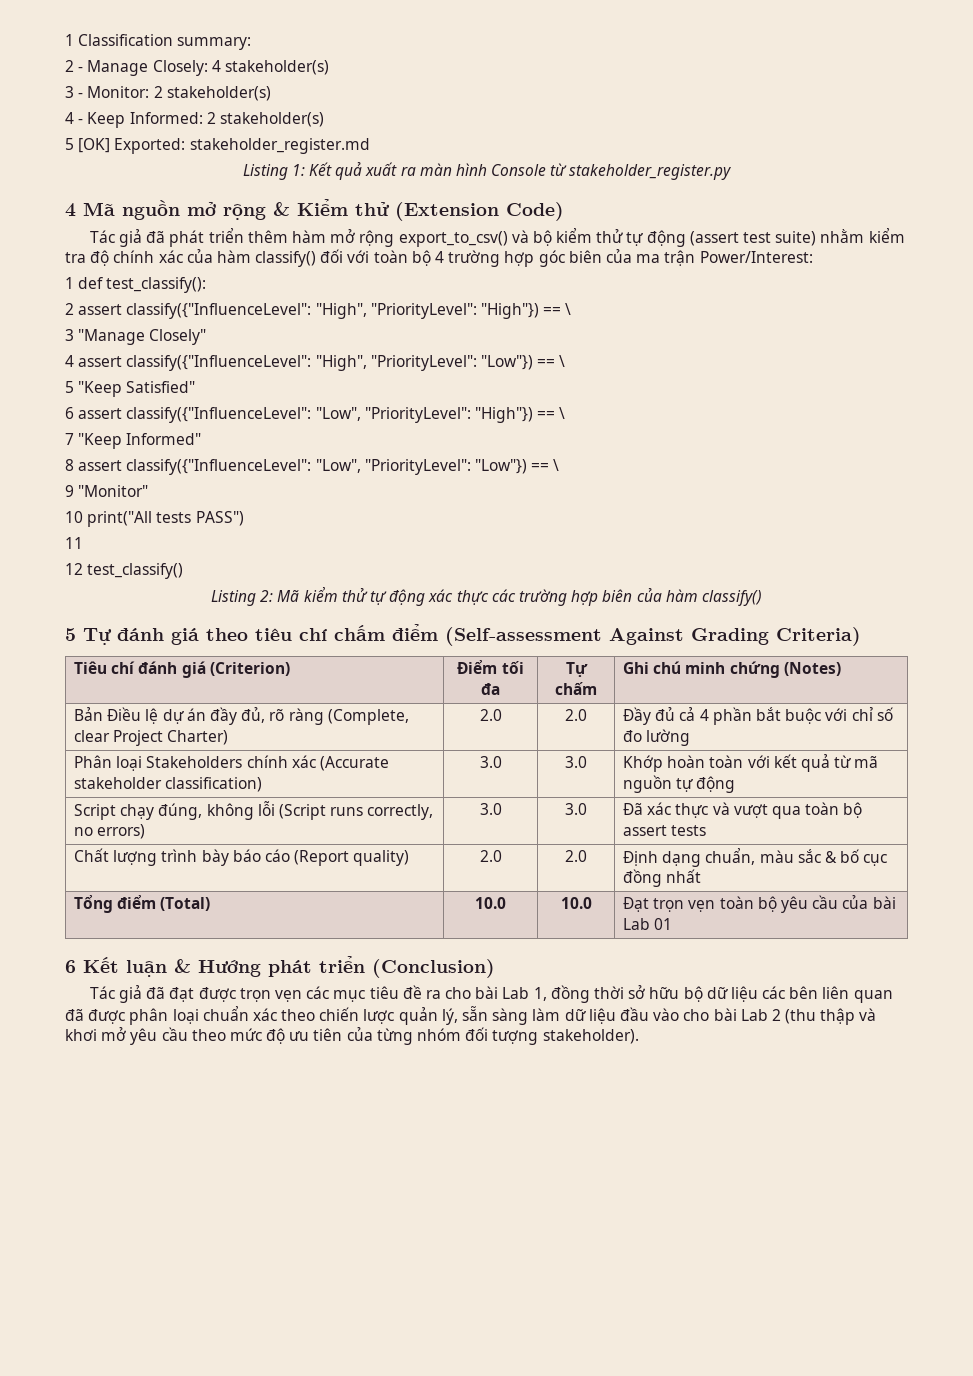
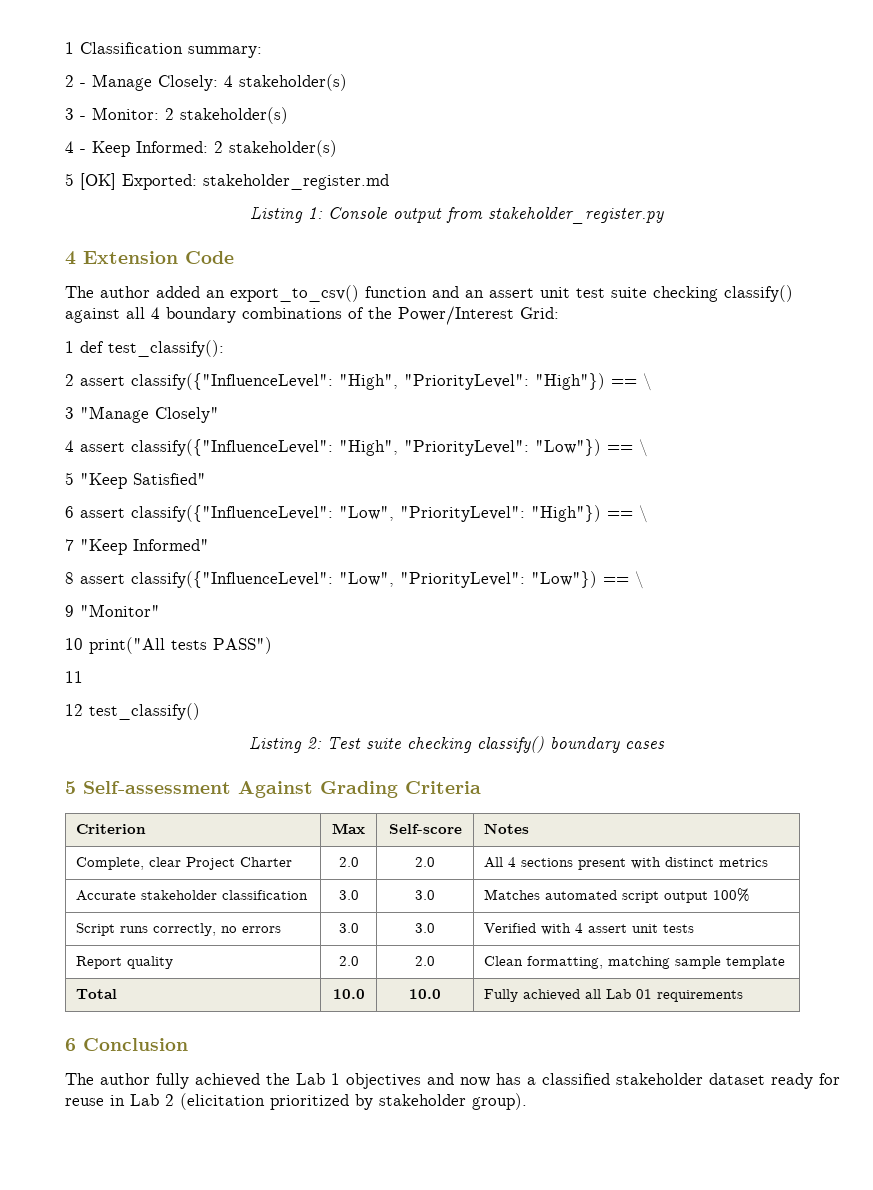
- Listing 1: Kết quả xuất ra màn hình Console từ stakeholder_register.py
- 4 Mã nguồn mở rộng & Kiểm thử (Extension Code)
- Tác giả đã phát triển thêm hàm mở rộng export_to_csv() và bộ kiểm thử tự động (assert test suite) nhằm kiểm tra độ chính xác của hàm classify() đối với toàn bộ 4 trường hợp góc biên của ma trận Power/Interest:
+ Listing 1: Console output from stakeholder_register.py
+ 4 Extension Code
+ The author added an export_to_csv() function and an assert unit test suite checking classify() against all 4 boundary combinations of the Power/Interest Grid:
- Listing 2: Mã kiểm thử tự động xác thực các trường hợp biên của hàm classify()
- 5 Tự đánh giá theo tiêu chí chấm điểm (Self-assessment Against Grading Criteria)
- Tiêu chí đánh giá (Criterion) | Điểm tối đa | Tự chấm | Ghi chú minh chứng (Notes)
- Bản Điều lệ dự án đầy đủ, rõ ràng (Complete, clear Project Charter) | 2.0 | 2.0 | Đầy đủ cả 4 phần bắt buộc với chỉ số đo lường
- Phân loại Stakeholders chính xác (Accurate stakeholder classification) | 3.0 | 3.0 | Khớp hoàn toàn với kết quả từ mã nguồn tự động
- Script chạy đúng, không lỗi (Script runs correctly, no errors) | 3.0 | 3.0 | Đã xác thực và vượt qua toàn bộ assert tests
- Chất lượng trình bày báo cáo (Report quality) | 2.0 | 2.0 | Định dạng chuẩn, màu sắc & bố cục đồng nhất
- Tổng điểm (Total) | 10.0 | 10.0 | Đạt trọn vẹn toàn bộ yêu cầu của bài Lab 01
- 6 Kết luận & Hướng phát triển (Conclusion)
- Tác giả đã đạt được trọn vẹn các mục tiêu đề ra cho bài Lab 1, đồng thời sở hữu bộ dữ liệu các bên liên quan đã được phân loại chuẩn xác theo chiến lược quản lý, sẵn sàng làm dữ liệu đầu vào cho bài Lab 2 (thu thập và khơi mở yêu cầu theo mức độ ưu tiên của từng nhóm đối tượng stakeholder).
+ Listing 2: Test suite checking classify() boundary cases
+ 5 Self-assessment Against Grading Criteria
+ Criterion | Max | Self-score | Notes
+ Complete, clear Project Charter | 2.0 | 2.0 | All 4 sections present with distinct metrics
+ Accurate stakeholder classification | 3.0 | 3.0 | Matches automated script output 100%
+ Script runs correctly, no errors | 3.0 | 3.0 | Verified with 4 assert unit tests
+ Report quality | 2.0 | 2.0 | Clean formatting, matching sample template
+ Total | 10.0 | 10.0 | Fully achieved all Lab 01 requirements
+ 6 Conclusion
+ The author fully achieved the Lab 1 objectives and now has a classified stakeholder dataset ready for reuse in Lab 2 (elicitation prioritized by stakeholder group).

